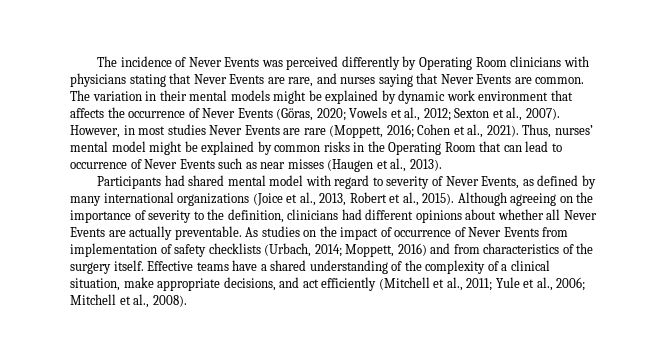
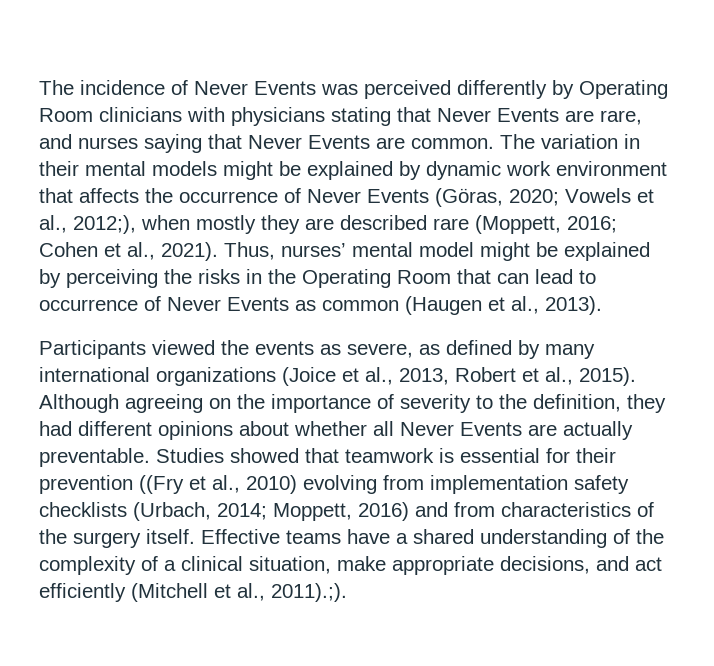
- The variation in their mental models might be explained by dynamic work environment that affects the occurrence of Never Events (Göras, 2020; Vowels et al., 2012; Sexton et al., 2007). However, in most studies Never Events are rare (Moppett, 2016; Cohen et al., 2021).
+ The variation in their mental models might be explained by dynamic work environment that affects the occurrence of Never Events (Göras, 2020; Vowels et al., 2012;), when mostly they are described rare (Moppett, 2016; Cohen et al., 2021).
- Thus, nurses’ mental model might be explained by common risks in the Operating Room that can lead to occurrence of Never Events such as near misses (Haugen et al., 2013).
+ Thus, nurses’ mental model might be explained by perceiving the risks in the Operating Room that can lead to occurrence of Never Events as common (Haugen et al., 2013).
- Participants had shared mental model with regard to severity of Never Events, as defined by many international organizations (Joice et al., 2013, Robert et al., 2015).
+ Participants viewed the events as severe, as defined by many international organizations (Joice et al., 2013, Robert et al., 2015).
- Although agreeing on the importance of severity to the definition, clinicians had different opinions about whether all Never Events are actually preventable.
+ Although agreeing on the importance of severity to the definition, they had different opinions about whether all Never Events are actually preventable.
- As studies on the impact of occurrence of Never Events from implementation of safety checklists (Urbach, 2014; Moppett, 2016) and from characteristics of the surgery itself.
+ Studies showed that teamwork is essential for their prevention ((Fry et al., 2010) evolving from implementation safety checklists (Urbach, 2014; Moppett, 2016) and from characteristics of the surgery itself.
- Effective teams have a shared understanding of the complexity of a clinical situation, make appropriate decisions, and act efficiently (Mitchell et al., 2011; Yule et al., 2006; Mitchell et al., 2008).
+ Effective teams have a shared understanding of the complexity of a clinical situation, make appropriate decisions, and act efficiently (Mitchell et al., 2011).;).

